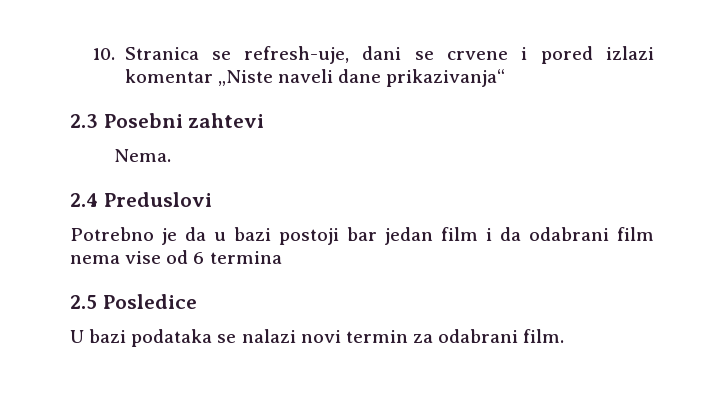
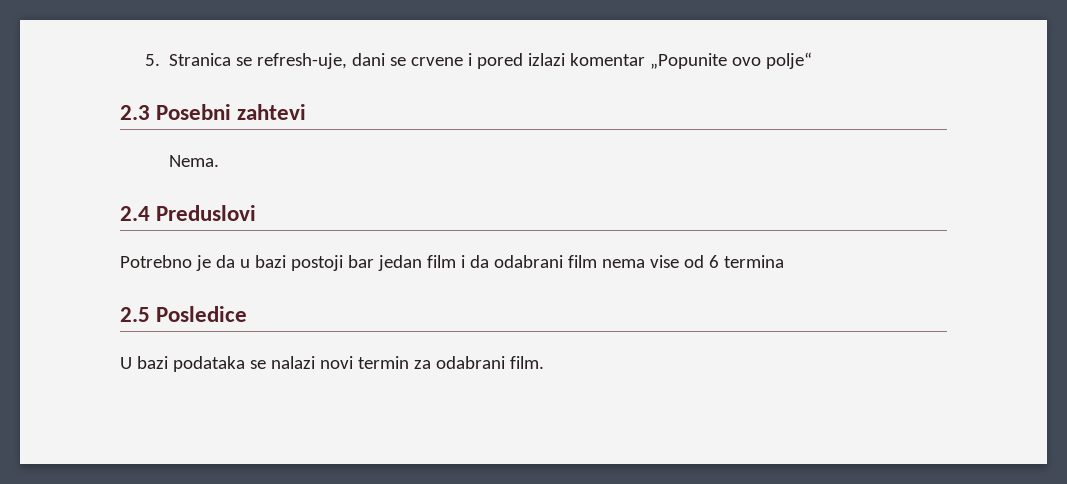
- 10. Stranica se refresh-uje, dani se crvene i pored izlazi komentar „Niste naveli dane prikazivanja“
+ 5. Stranica se refresh-uje, dani se crvene i pored izlazi komentar „Popunite ovo polje“

